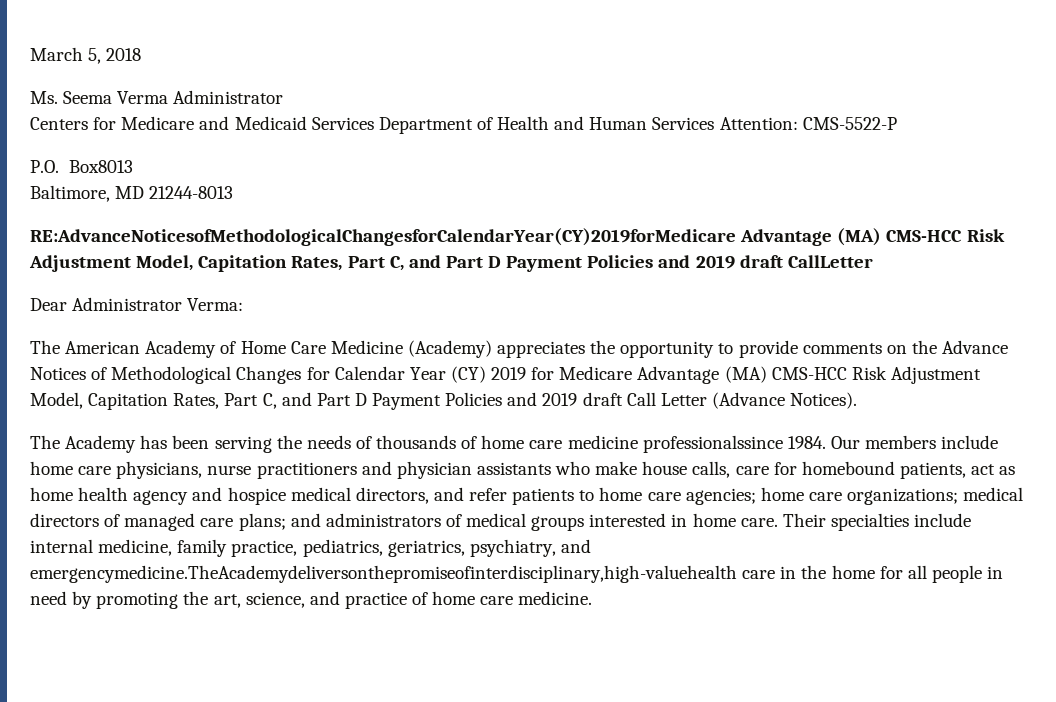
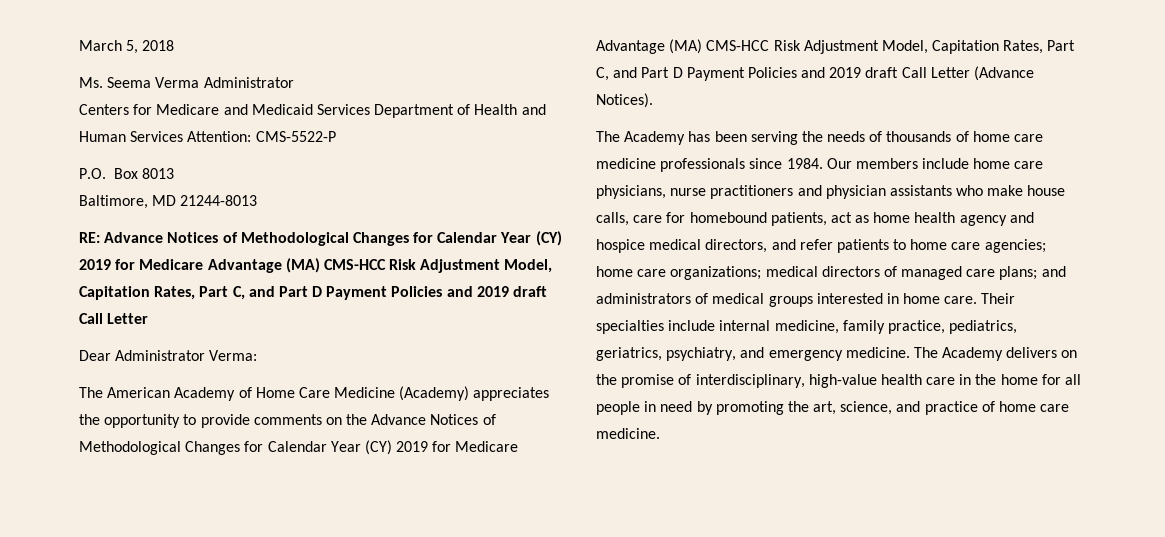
- P.O. Box8013
+ P.O. Box 8013
- RE:AdvanceNoticesofMethodologicalChangesforCalendarYear(CY)2019forMedicare Advantage (MA) CMS-HCC Risk Adjustment Model, Capitation Rates, Part C, and Part D Payment Policies and 2019 draft CallLetter
+ RE: Advance Notices of Methodological Changes for Calendar Year (CY) 2019 for Medicare Advantage (MA) CMS-HCC Risk Adjustment Model, Capitation Rates, Part C, and Part D Payment Policies and 2019 draft Call Letter
- The Academy has been serving the needs of thousands of home care medicine professionalssince 1984.
+ The Academy has been serving the needs of thousands of home care medicine professionals since 1984.
- Their specialties include internal medicine, family practice, pediatrics, geriatrics, psychiatry, and emergencymedicine.TheAcademydeliversonthepromiseofinterdisciplinary,high-valuehealth care in the home for all people in need by promoting the art, science, and practice of home care medicine.
+ Their specialties include internal medicine, family practice, pediatrics, geriatrics, psychiatry, and emergency medicine. The Academy delivers on the promise of interdisciplinary, high-value health care in the home for all people in need by promoting the art, science, and practice of home care medicine.

